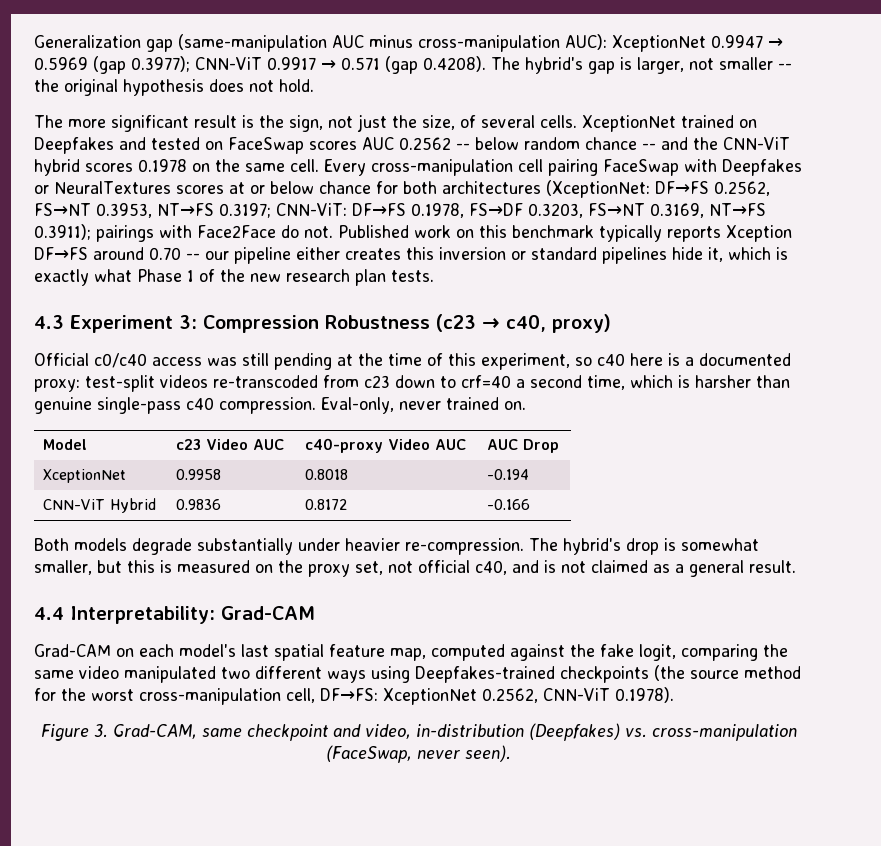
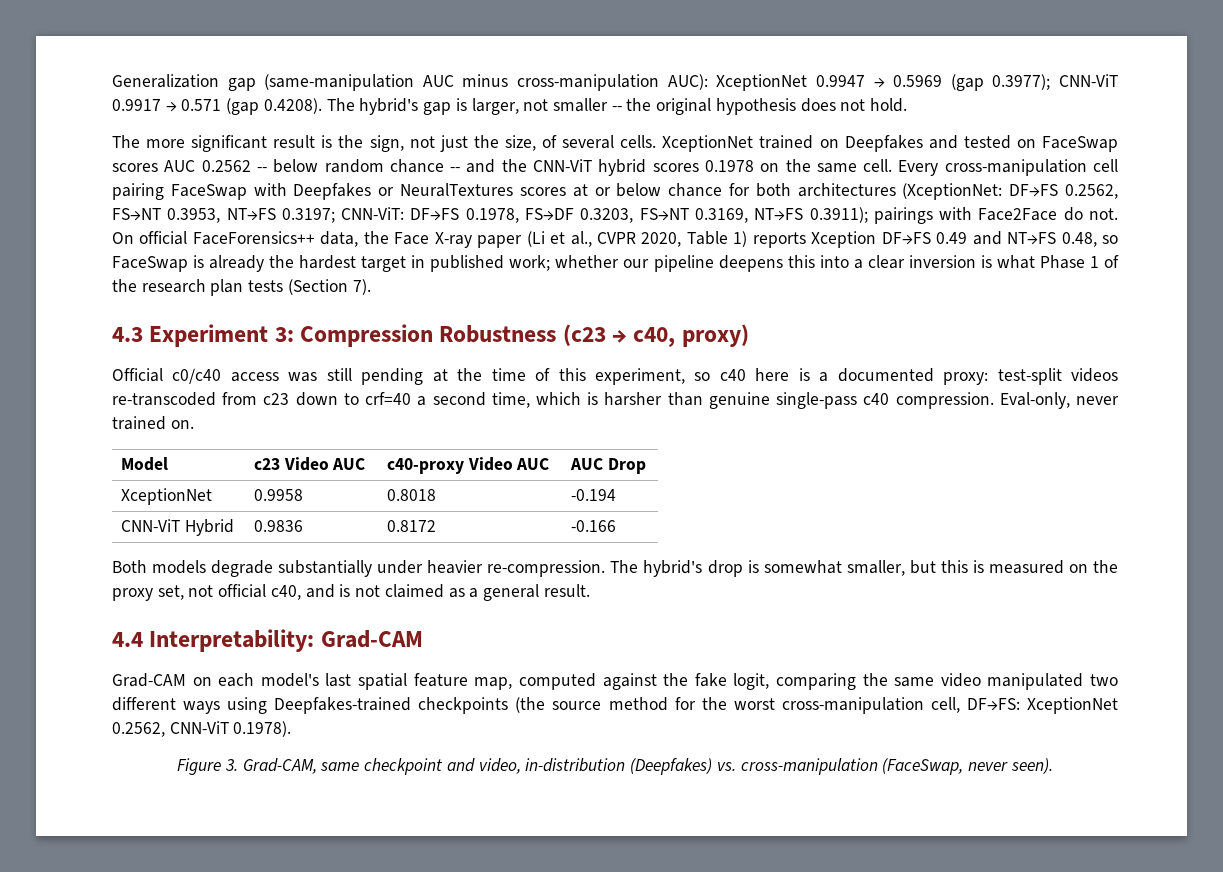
- Published work on this benchmark typically reports Xception DF→FS around 0.70 -- our pipeline either creates this inversion or standard pipelines hide it, which is exactly what Phase 1 of the new research plan tests.
+ On official FaceForensics++ data, the Face X-ray paper (Li et al., CVPR 2020, Table 1) reports Xception DF→FS 0.49 and NT→FS 0.48, so FaceSwap is already the hardest target in published work; whether our pipeline deepens this into a clear inversion is what Phase 1 of the research plan tests (Section 7).

